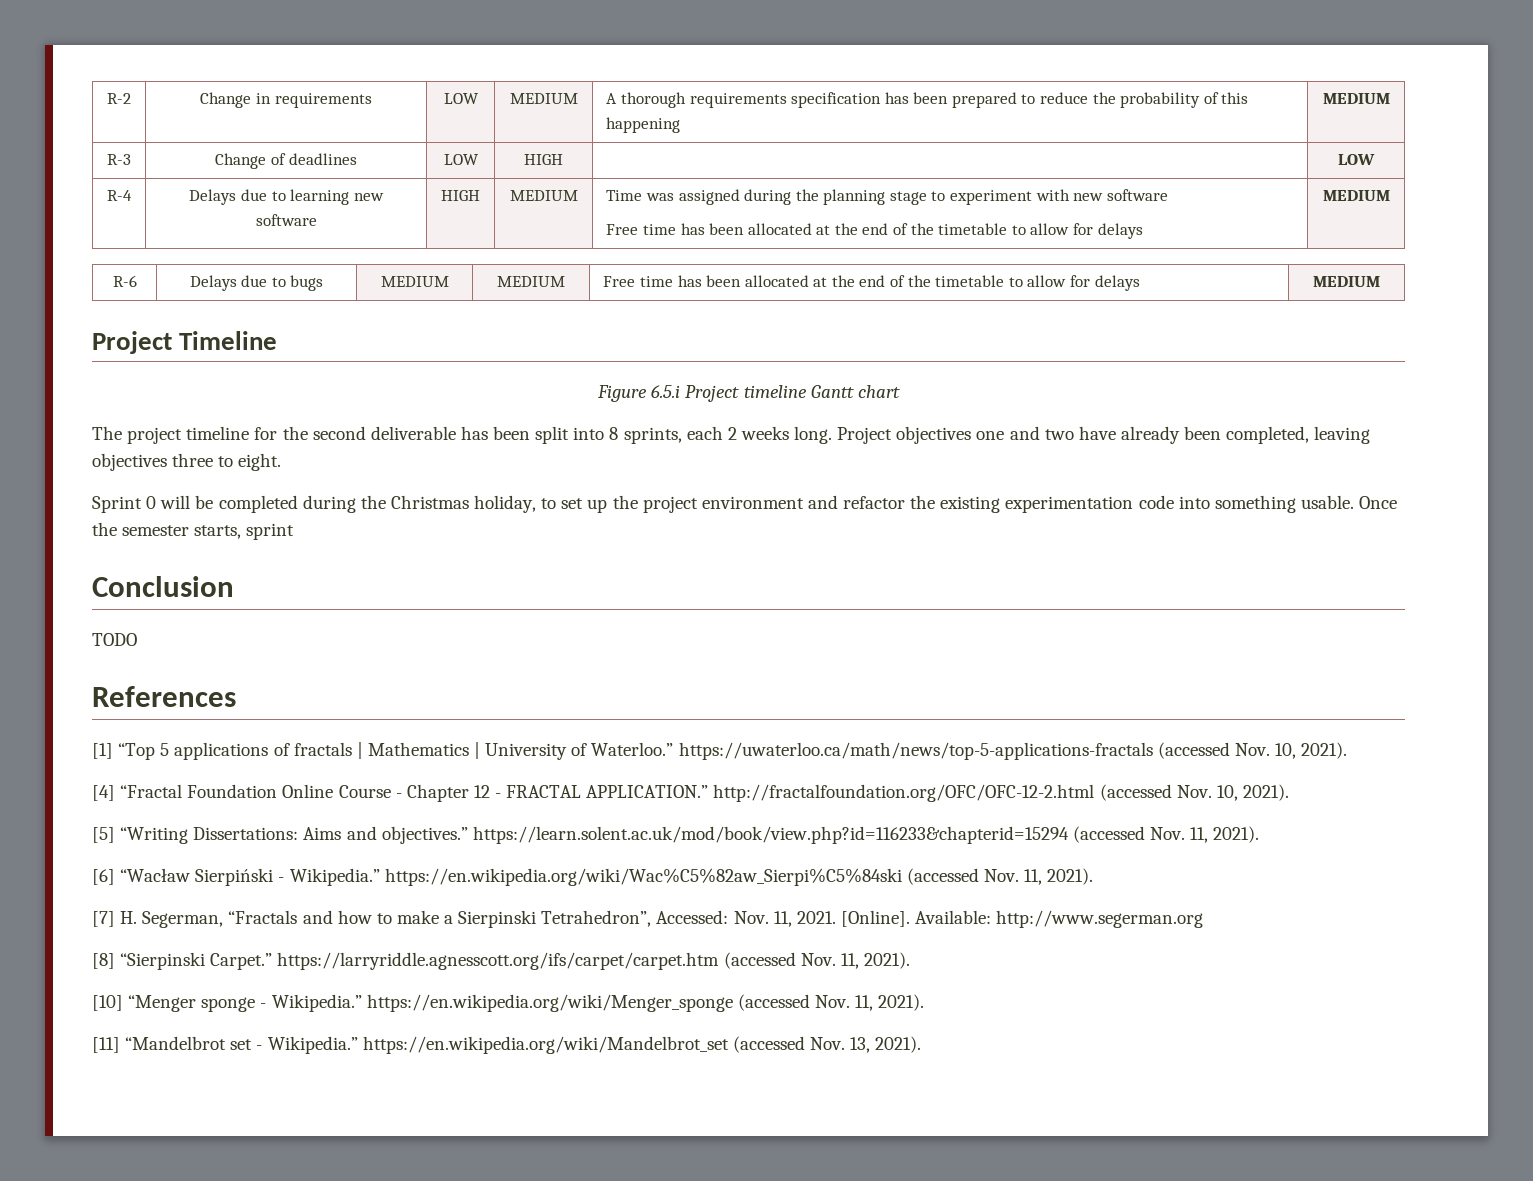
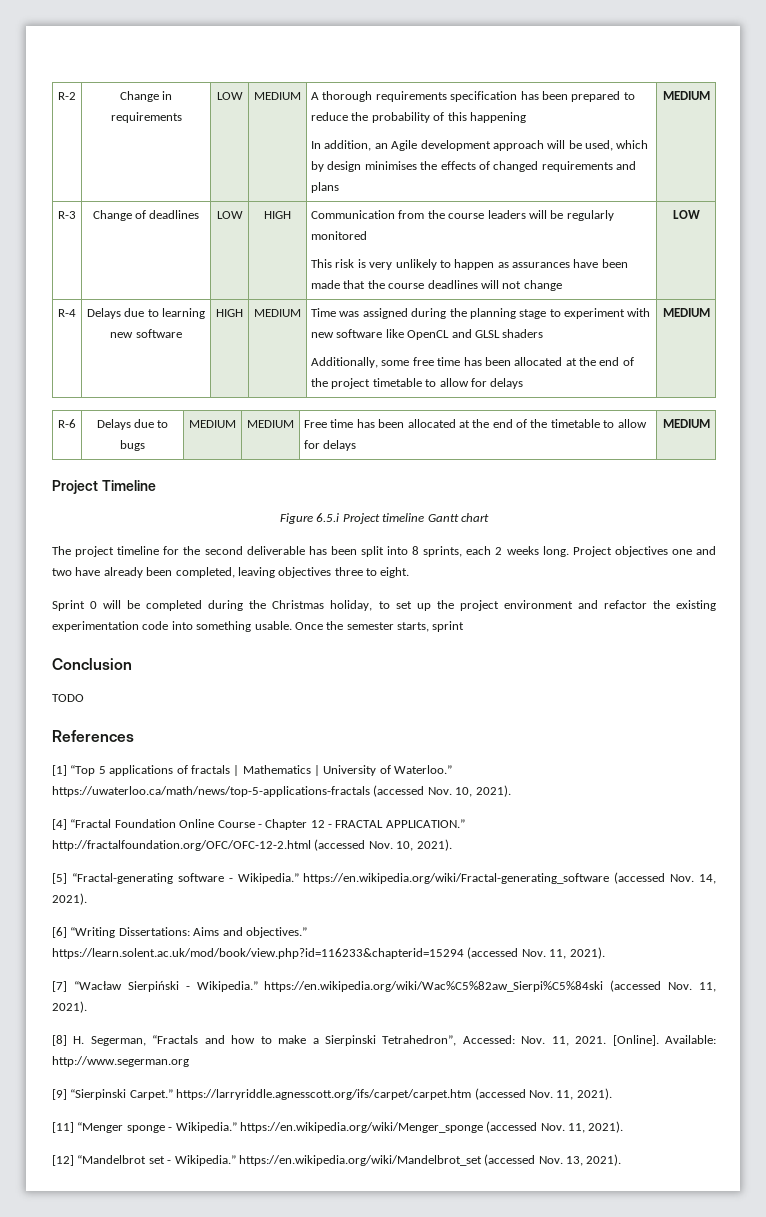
+ In addition, an Agile development approach will be used, which by design minimises the effects of changed requirements and plans
- R-3 | Change of deadlines | LOW | HIGH | | LOW
+ R-3 | Change of deadlines | LOW | HIGH | Communication from the course leaders will be regularly monitored
+ This risk is very unlikely to happen as assurances have been made that the course deadlines will not change | LOW
- Time was assigned during the planning stage to experiment with new software
- Free time has been allocated at the end of the timetable to allow for delays
+ Time was assigned during the planning stage to experiment with new software like OpenCL and GLSL shaders
+ Additionally, some free time has been allocated at the end of the project timetable to allow for delays
- [5] “Writing Dissertations: Aims and objectives.” https://learn.solent.ac.uk/mod/book/view.php?id=116233&chapterid=15294 (accessed Nov. 11, 2021).
+ [5] “Fractal-generating software - Wikipedia.” https://en.wikipedia.org/wiki/Fractal-generating_software (accessed Nov. 14, 2021).
+ [6] “Writing Dissertations: Aims and objectives.” https://learn.solent.ac.uk/mod/book/view.php?id=116233&chapterid=15294 (accessed Nov. 11, 2021).
- [6] “Wacław Sierpiński - Wikipedia.” https://en.wikipedia.org/wiki/Wac%C5%82aw_Sierpi%C5%84ski (accessed Nov. 11, 2021).
+ [7] “Wacław Sierpiński - Wikipedia.” https://en.wikipedia.org/wiki/Wac%C5%82aw_Sierpi%C5%84ski (accessed Nov. 11, 2021).
- [7] H. Segerman, “Fractals and how to make a Sierpinski Tetrahedron”, Accessed: Nov. 11, 2021.
+ [8] H. Segerman, “Fractals and how to make a Sierpinski Tetrahedron”, Accessed: Nov. 11, 2021.
- [8] “Sierpinski Carpet.” https://larryriddle.agnesscott.org/ifs/carpet/carpet.htm (accessed Nov. 11, 2021).
+ [9] “Sierpinski Carpet.” https://larryriddle.agnesscott.org/ifs/carpet/carpet.htm (accessed Nov. 11, 2021).
- [10] “Menger sponge - Wikipedia.” https://en.wikipedia.org/wiki/Menger_sponge (accessed Nov. 11, 2021).
+ [11] “Menger sponge - Wikipedia.” https://en.wikipedia.org/wiki/Menger_sponge (accessed Nov. 11, 2021).
- [11] “Mandelbrot set - Wikipedia.” https://en.wikipedia.org/wiki/Mandelbrot_set (accessed Nov. 13, 2021).
+ [12] “Mandelbrot set - Wikipedia.” https://en.wikipedia.org/wiki/Mandelbrot_set (accessed Nov. 13, 2021).

